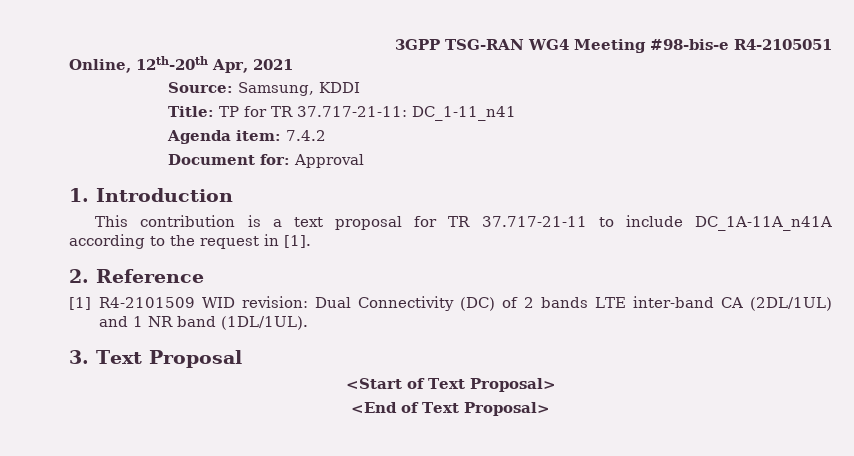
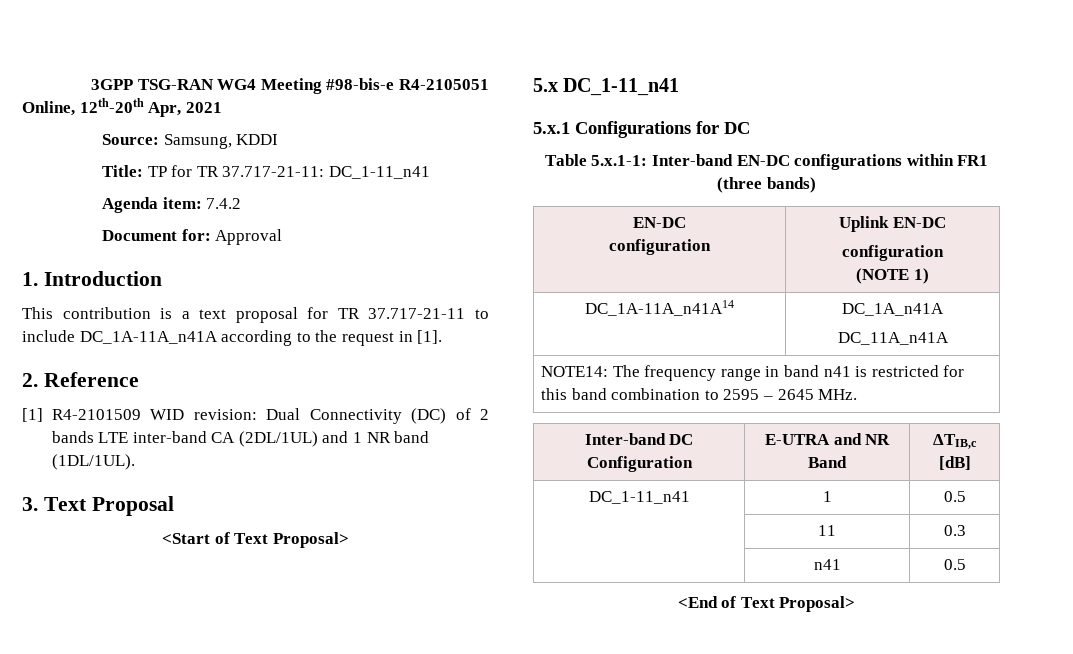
+ 5.x DC_1-11_n41
+ 5.x.1 Configurations for DC
+ Table 5.x.1-1: Inter-band EN-DC configurations within FR1 (three bands)
+ EN-DC
+ configuration | Uplink EN-DC
+ configuration
+ (NOTE 1)
+ DC_1A-11A_n41A14 | DC_1A_n41A
+ DC_11A_n41A
+ NOTE14: The frequency range in band n41 is restricted for this band combination to 2595 – 2645 MHz.
+ Inter-band DC Configuration | E-UTRA and NR Band | ΔTIB,c [dB]
+ DC_1-11_n41 | 1 | 0.5
+ | 11 | 0.3
+ | n41 | 0.5

